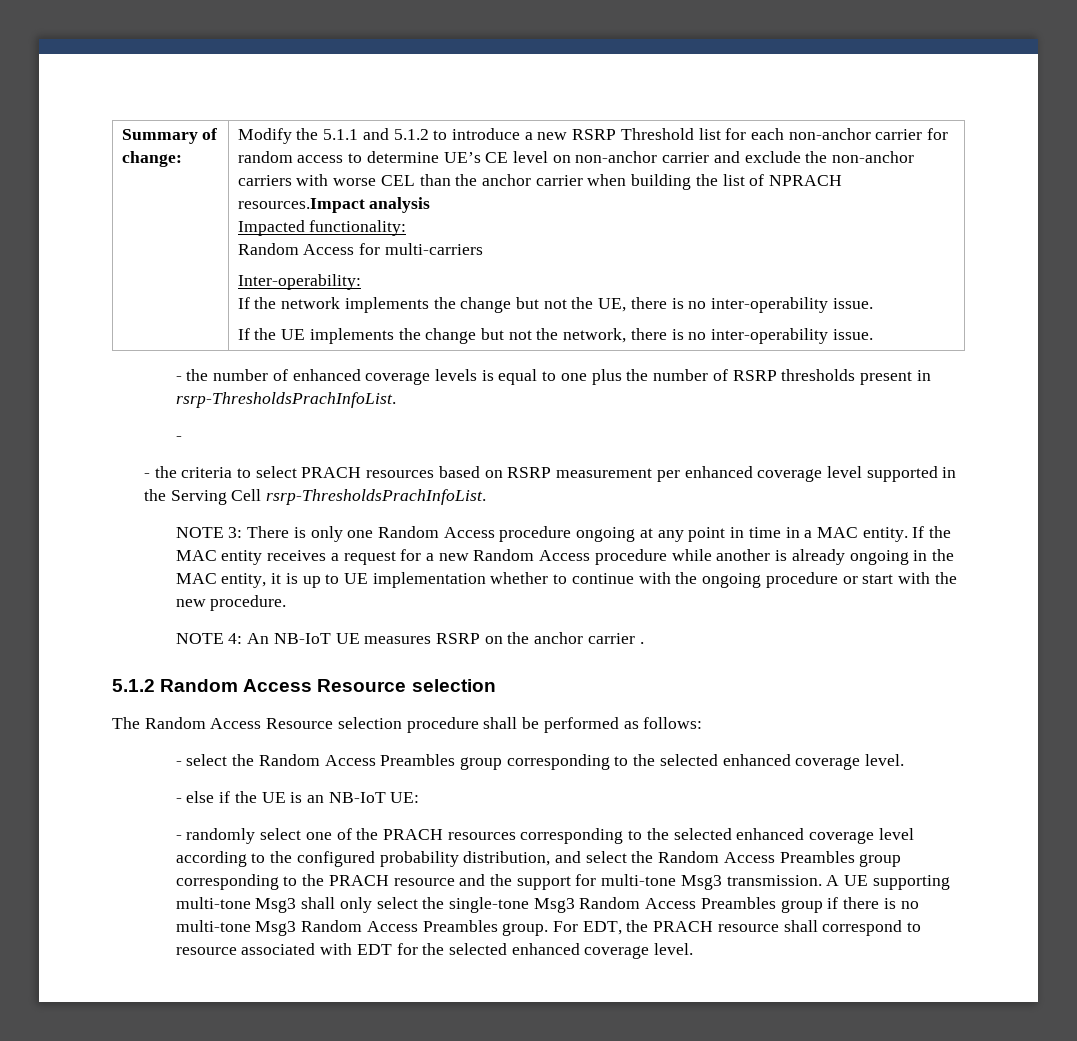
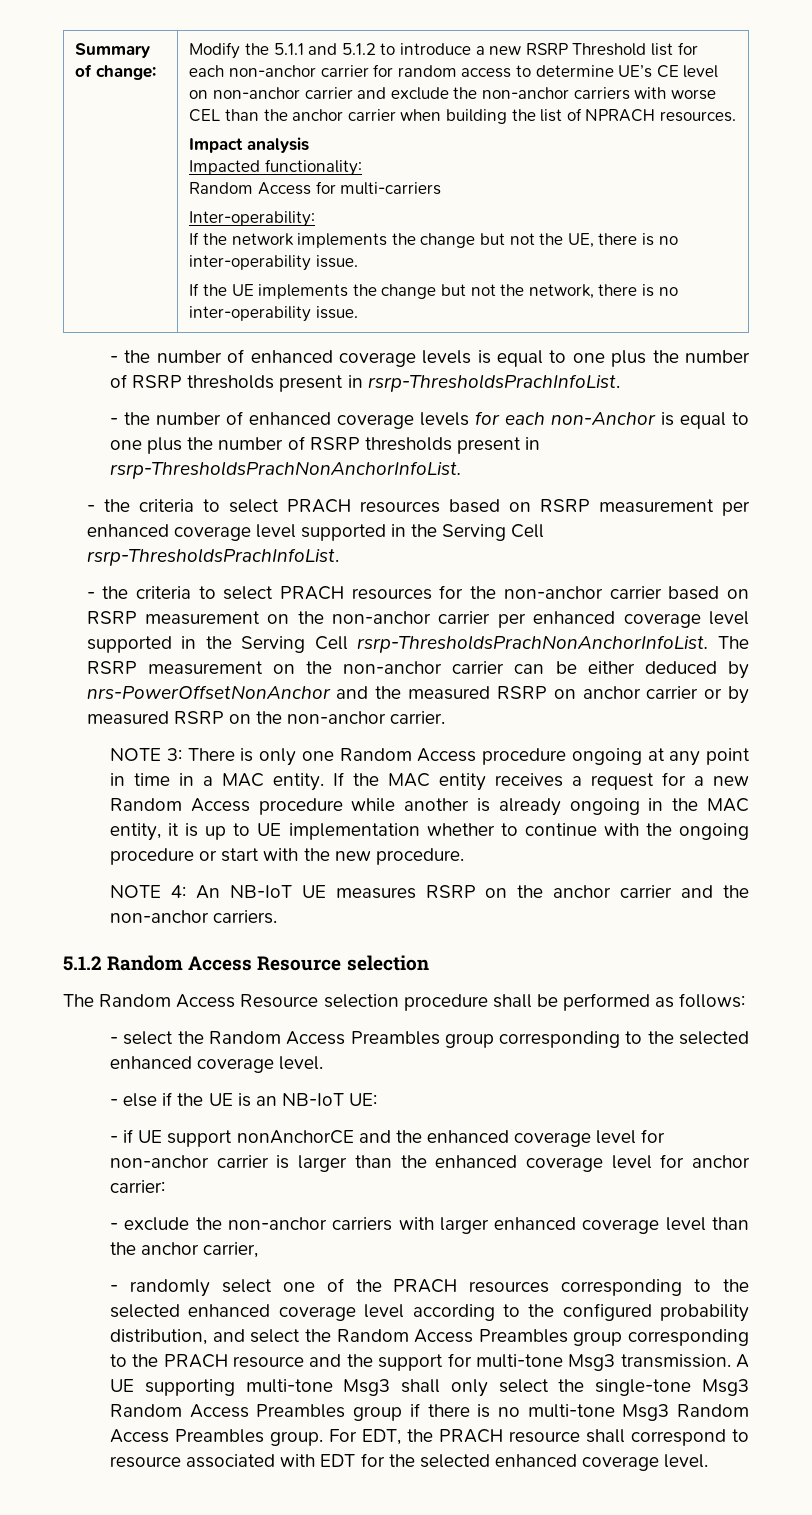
- Modify the 5.1.1 and 5.1.2 to introduce a new RSRP Threshold list for each non-anchor carrier for random access to determine UE’s CE level on non-anchor carrier and exclude the non-anchor carriers with worse CEL than the anchor carrier when building the list of NPRACH resources.Impact analysis
+ Modify the 5.1.1 and 5.1.2 to introduce a new RSRP Threshold list for each non-anchor carrier for random access to determine UE’s CE level on non-anchor carrier and exclude the non-anchor carriers with worse CEL than the anchor carrier when building the list of NPRACH resources.
+ Impact analysis
  - the number of enhanced coverage levels is equal to one plus the number of RSRP thresholds present in rsrp-ThresholdsPrachInfoList.
- -
+ - the number of enhanced coverage levels for each non-Anchor is equal to one plus the number of RSRP thresholds present in rsrp-ThresholdsPrachNonAnchorInfoList.
+ - the criteria to select PRACH resources for the non-anchor carrier based on RSRP measurement on the non-anchor carrier per enhanced coverage level supported in the Serving Cell rsrp-ThresholdsPrachNonAnchorInfoList. The RSRP measurement on the non-anchor carrier can be either deduced by nrs-PowerOffsetNonAnchor and the measured RSRP on anchor carrier or by measured RSRP on the non-anchor carrier.
- NOTE 4: An NB-IoT UE measures RSRP on the anchor carrier .
+ NOTE 4: An NB-IoT UE measures RSRP on the anchor carrier and the non-anchor carriers.
+ - if UE support nonAnchorCE and the enhanced coverage level for non-anchor carrier is larger than the enhanced coverage level for anchor carrier:
+ - exclude the non-anchor carriers with larger enhanced coverage level than the anchor carrier,

